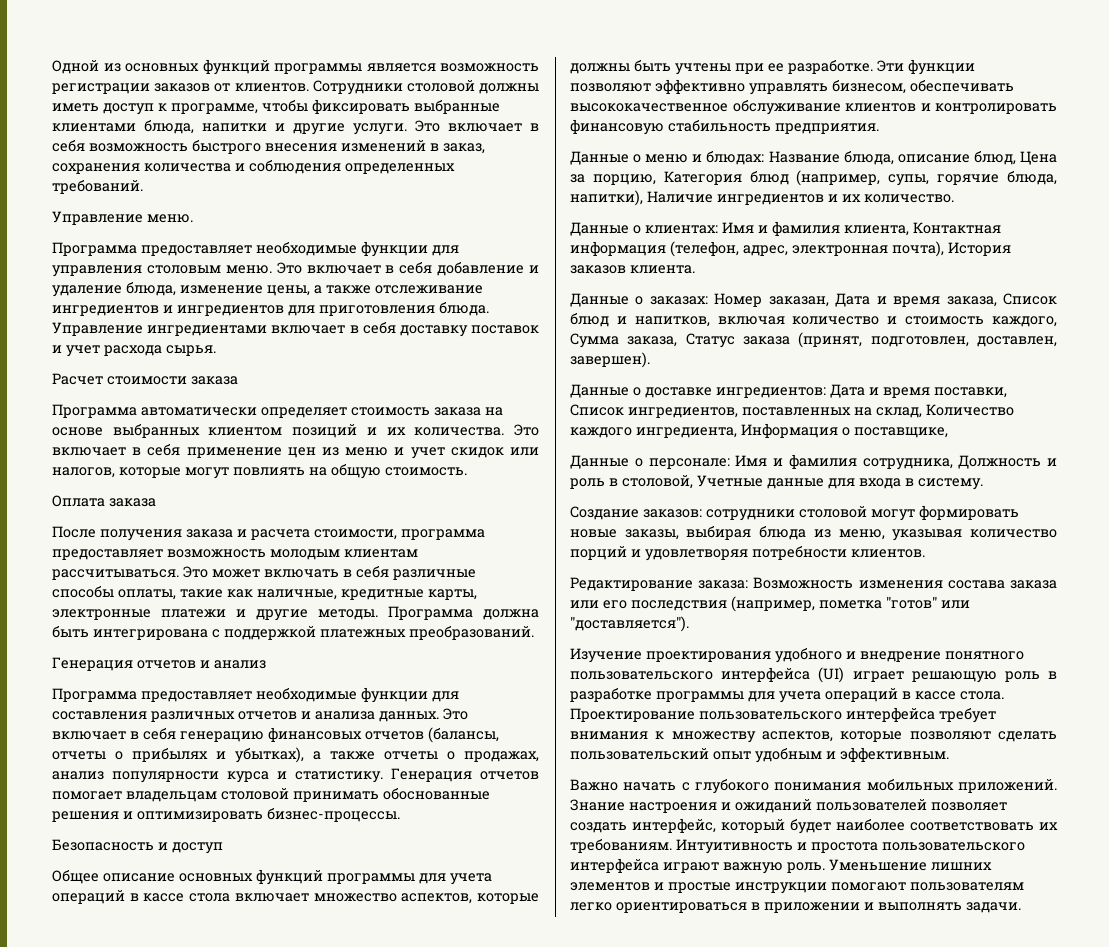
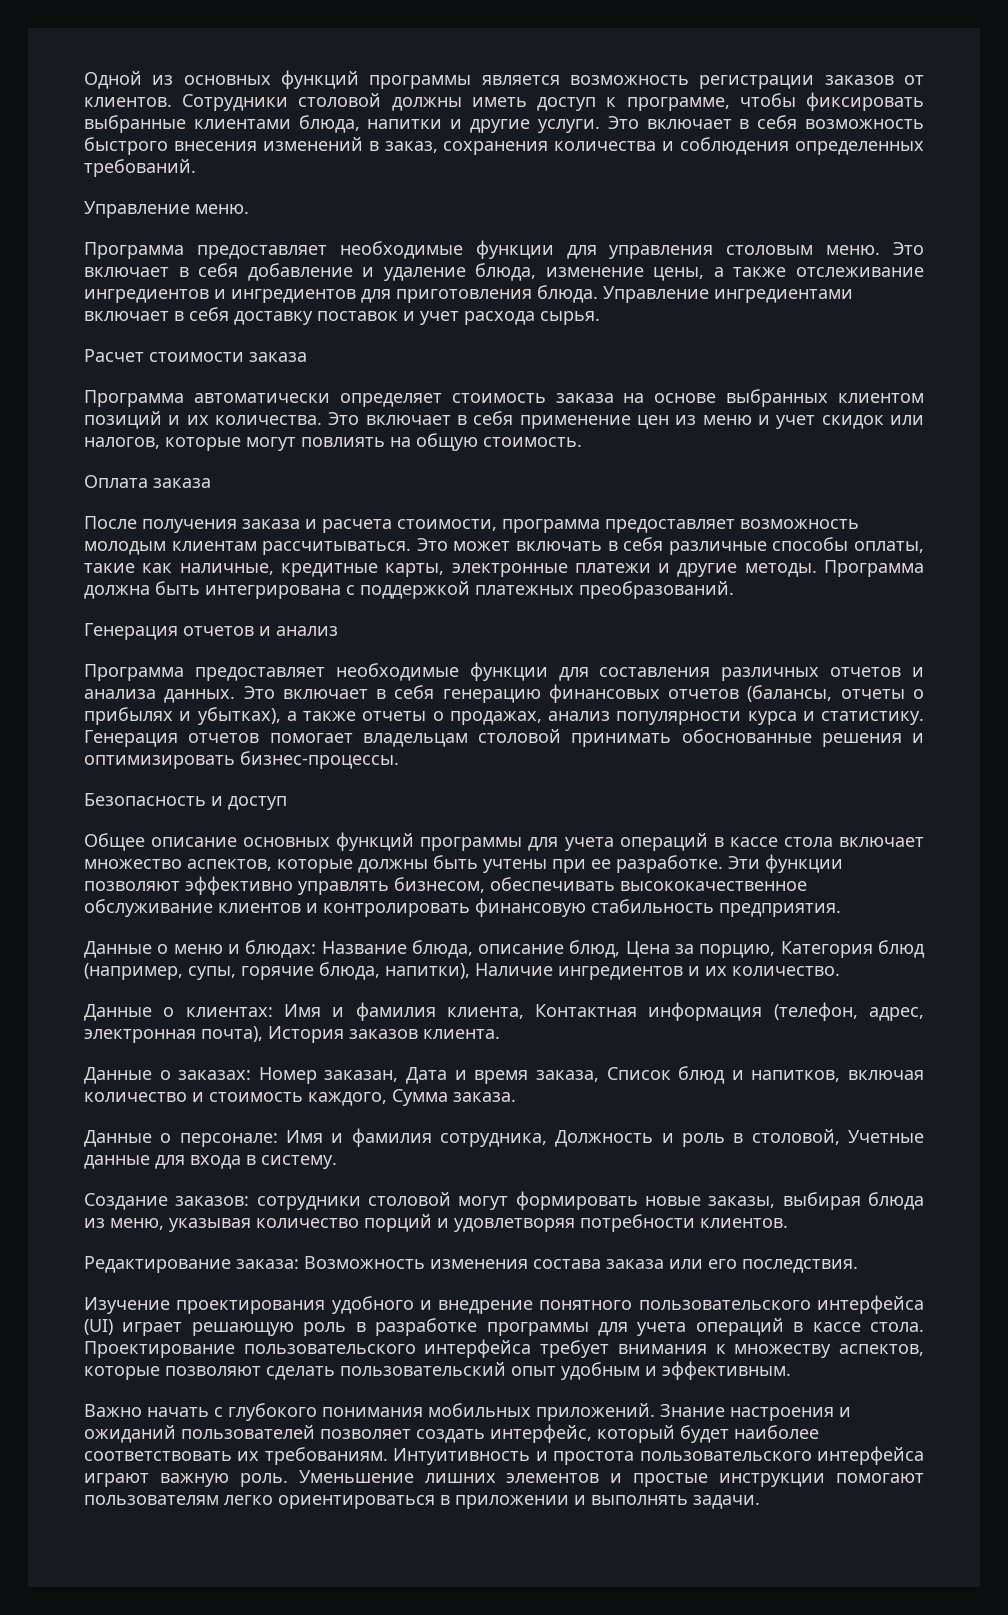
- Данные о заказах: Номер заказан, Дата и время заказа, Список блюд и напитков, включая количество и стоимость каждого, Сумма заказа, Статус заказа (принят, подготовлен, доставлен, завершен).
- Данные о доставке ингредиентов: Дата и время поставки, Список ингредиентов, поставленных на склад, Количество каждого ингредиента, Информация о поставщике,
+ Данные о заказах: Номер заказан, Дата и время заказа, Список блюд и напитков, включая количество и стоимость каждого, Сумма заказа.
- Редактирование заказа: Возможность изменения состава заказа или его последствия (например, пометка "готов" или "доставляется").
+ Редактирование заказа: Возможность изменения состава заказа или его последствия.

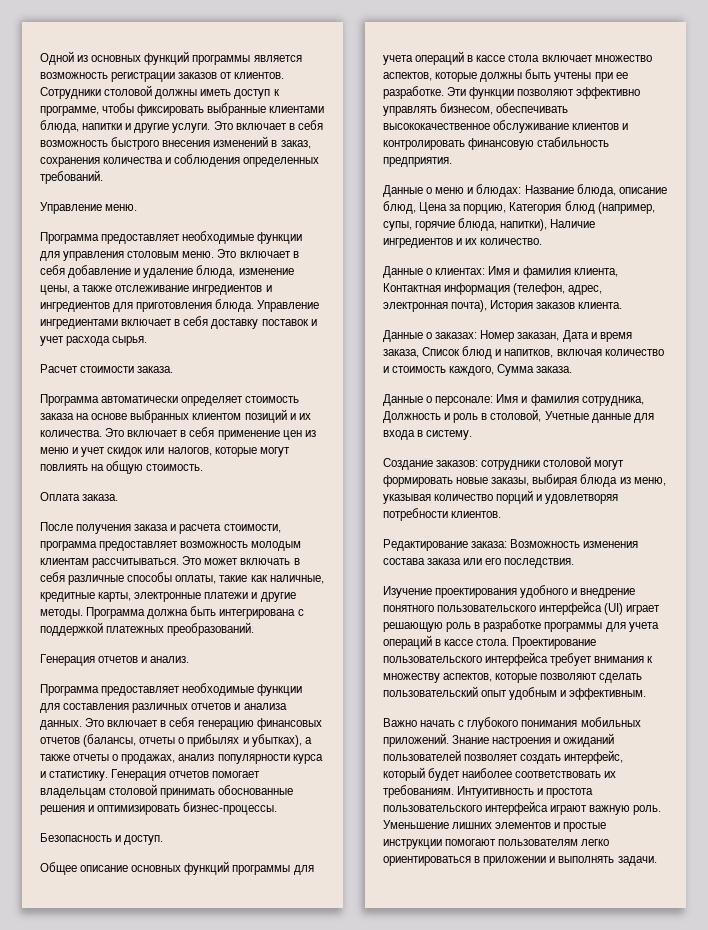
- Расчет стоимости заказа
+ Расчет стоимости заказа.
- Оплата заказа
+ Оплата заказа.
- Генерация отчетов и анализ
+ Генерация отчетов и анализ.
- Безопасность и доступ
+ Безопасность и доступ.

